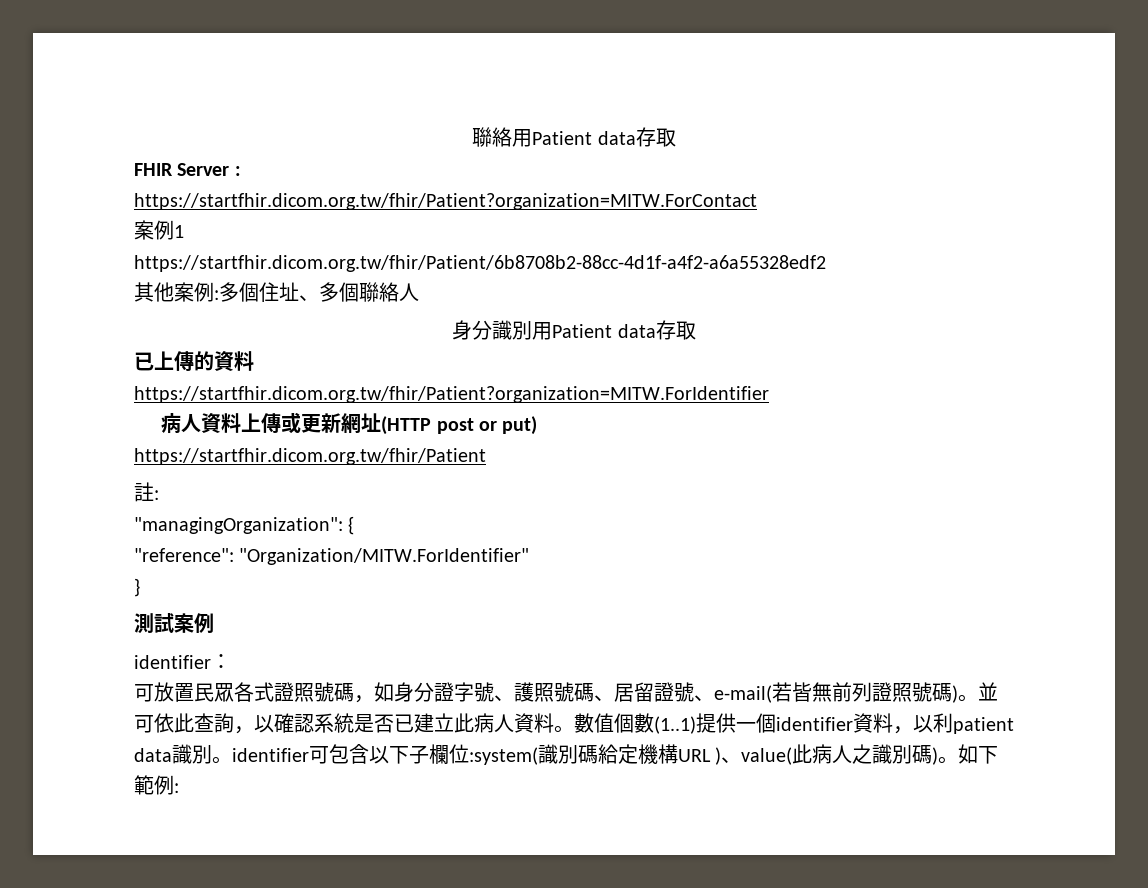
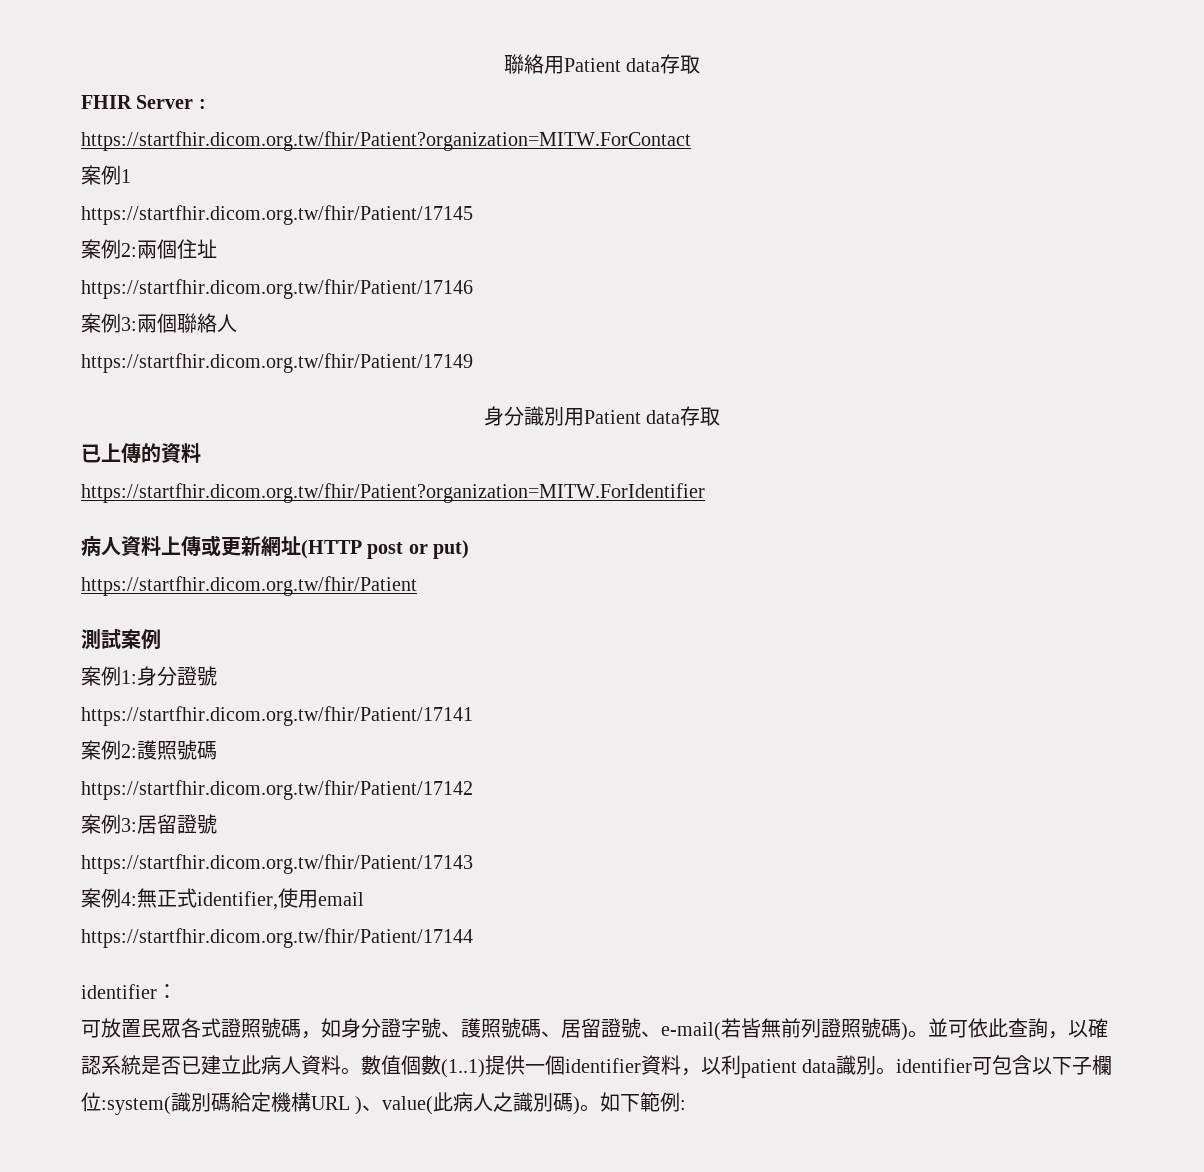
- https://startfhir.dicom.org.tw/fhir/Patient/6b8708b2-88cc-4d1f-a4f2-a6a55328edf2
- 其他案例:多個住址、多個聯絡人
+ https://startfhir.dicom.org.tw/fhir/Patient/17145
+ 案例2:兩個住址
+ https://startfhir.dicom.org.tw/fhir/Patient/17146
+ 案例3:兩個聯絡人
+ https://startfhir.dicom.org.tw/fhir/Patient/17149
- 註:
- "managingOrganization": {
- "reference": "Organization/MITW.ForIdentifier"
- }
  測試案例
+ 案例1:身分證號
+ https://startfhir.dicom.org.tw/fhir/Patient/17141
+ 案例2:護照號碼
+ https://startfhir.dicom.org.tw/fhir/Patient/17142
+ 案例3:居留證號
+ https://startfhir.dicom.org.tw/fhir/Patient/17143
+ 案例4:無正式identifier,使用email
+ https://startfhir.dicom.org.tw/fhir/Patient/17144

